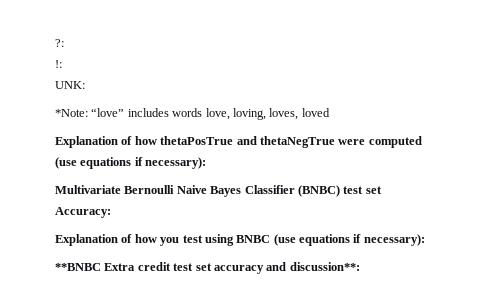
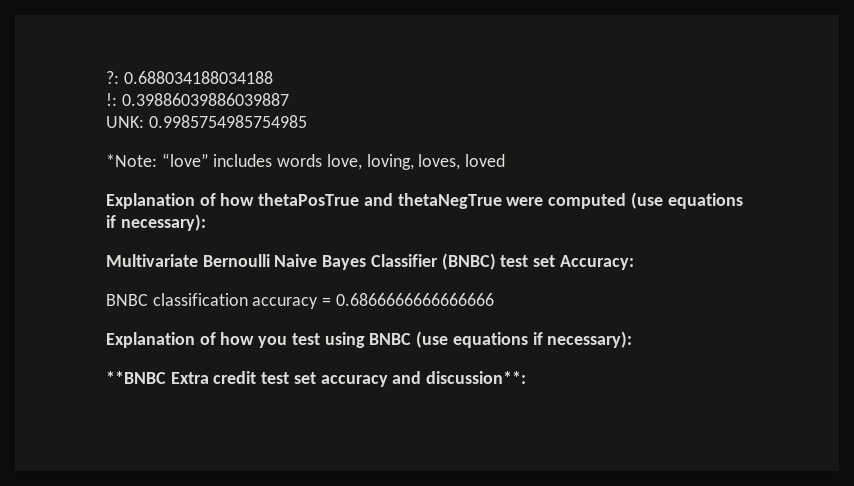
- ?:
+ ?: 0.688034188034188
- !:
+ !: 0.39886039886039887
- UNK:
+ UNK: 0.9985754985754985
+ BNBC classification accuracy = 0.6866666666666666

